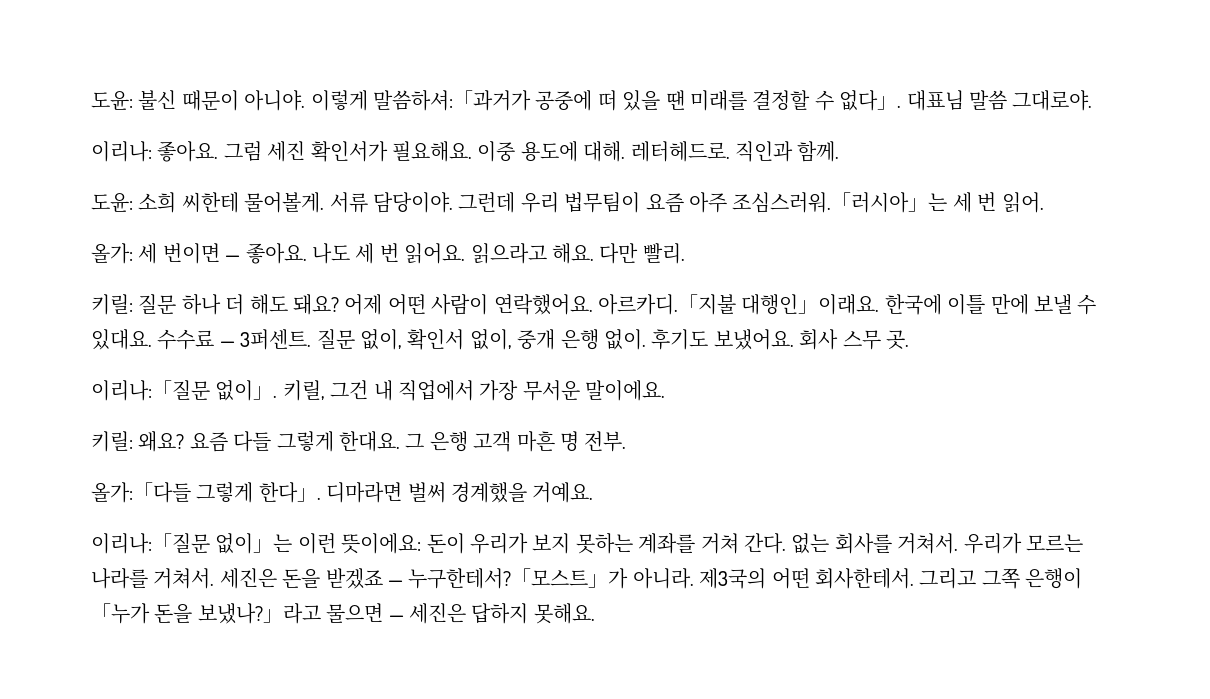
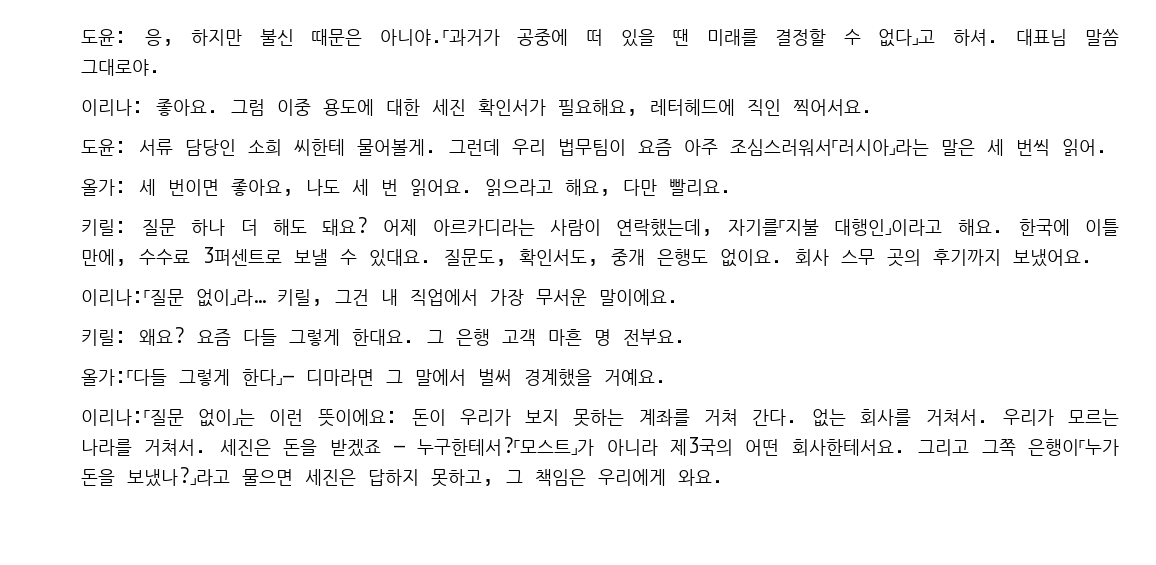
- 도윤: 불신 때문이 아니야. 이렇게 말씀하셔:「과거가 공중에 떠 있을 땐 미래를 결정할 수 없다」.
+ 도윤: 응, 하지만 불신 때문은 아니야.「과거가 공중에 떠 있을 땐 미래를 결정할 수 없다」고 하셔.
- 그럼 세진 확인서가 필요해요. 이중 용도에 대해. 레터헤드로. 직인과 함께.
- 도윤: 소희 씨한테 물어볼게.
+ 그럼 이중 용도에 대한 세진 확인서가 필요해요, 레터헤드에 직인 찍어서요.
+ 도윤: 서류 담당인 소희 씨한테 물어볼게.
- 서류 담당이야.
- 그런데 우리 법무팀이 요즘 아주 조심스러워.「러시아」는 세 번 읽어.
+ 그런데 우리 법무팀이 요즘 아주 조심스러워서「러시아」라는 말은 세 번씩 읽어.
- 올가: 세 번이면 — 좋아요. 나도 세 번 읽어요.
+ 올가: 세 번이면 좋아요, 나도 세 번 읽어요.
- 읽으라고 해요. 다만 빨리.
+ 읽으라고 해요, 다만 빨리요.
- 어제 어떤 사람이 연락했어요. 아르카디.「지불 대행인」이래요. 한국에 이틀 만에 보낼 수 있대요. 수수료 — 3퍼센트. 질문 없이, 확인서 없이, 중개 은행 없이. 후기도 보냈어요. 회사 스무 곳.
- 이리나:「질문 없이」.
+ 어제 아르카디라는 사람이 연락했는데, 자기를「지불 대행인」이라고 해요. 한국에 이틀 만에, 수수료 3퍼센트로 보낼 수 있대요. 질문도, 확인서도, 중개 은행도 없이요. 회사 스무 곳의 후기까지 보냈어요.
+ 이리나:「질문 없이」라…
- 그 은행 고객 마흔 명 전부.
+ 그 은행 고객 마흔 명 전부요.
- 올가:「다들 그렇게 한다」. 디마라면 벌써 경계했을 거예요.
+ 올가:「다들 그렇게 한다」— 디마라면 그 말에서 벌써 경계했을 거예요.
- 「모스트」가 아니라. 제3국의 어떤 회사한테서.
+ 「모스트」가 아니라 제3국의 어떤 회사한테서요.
- 그리고 그쪽 은행이「누가 돈을 보냈나?」라고 물으면 — 세진은 답하지 못해요.
+ 그리고 그쪽 은행이「누가 돈을 보냈나?」라고 물으면 세진은 답하지 못하고, 그 책임은 우리에게 와요.

